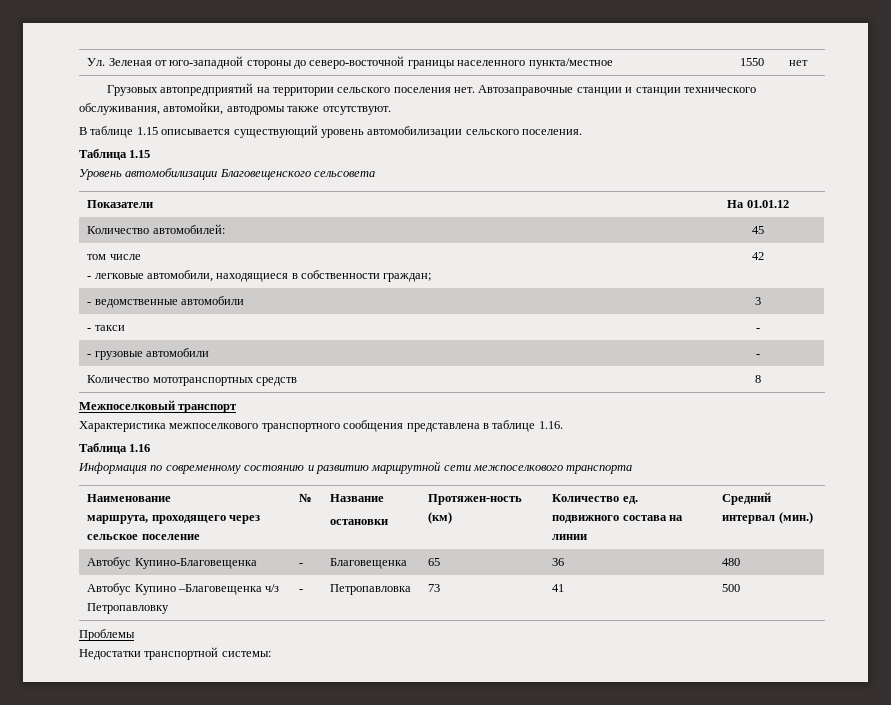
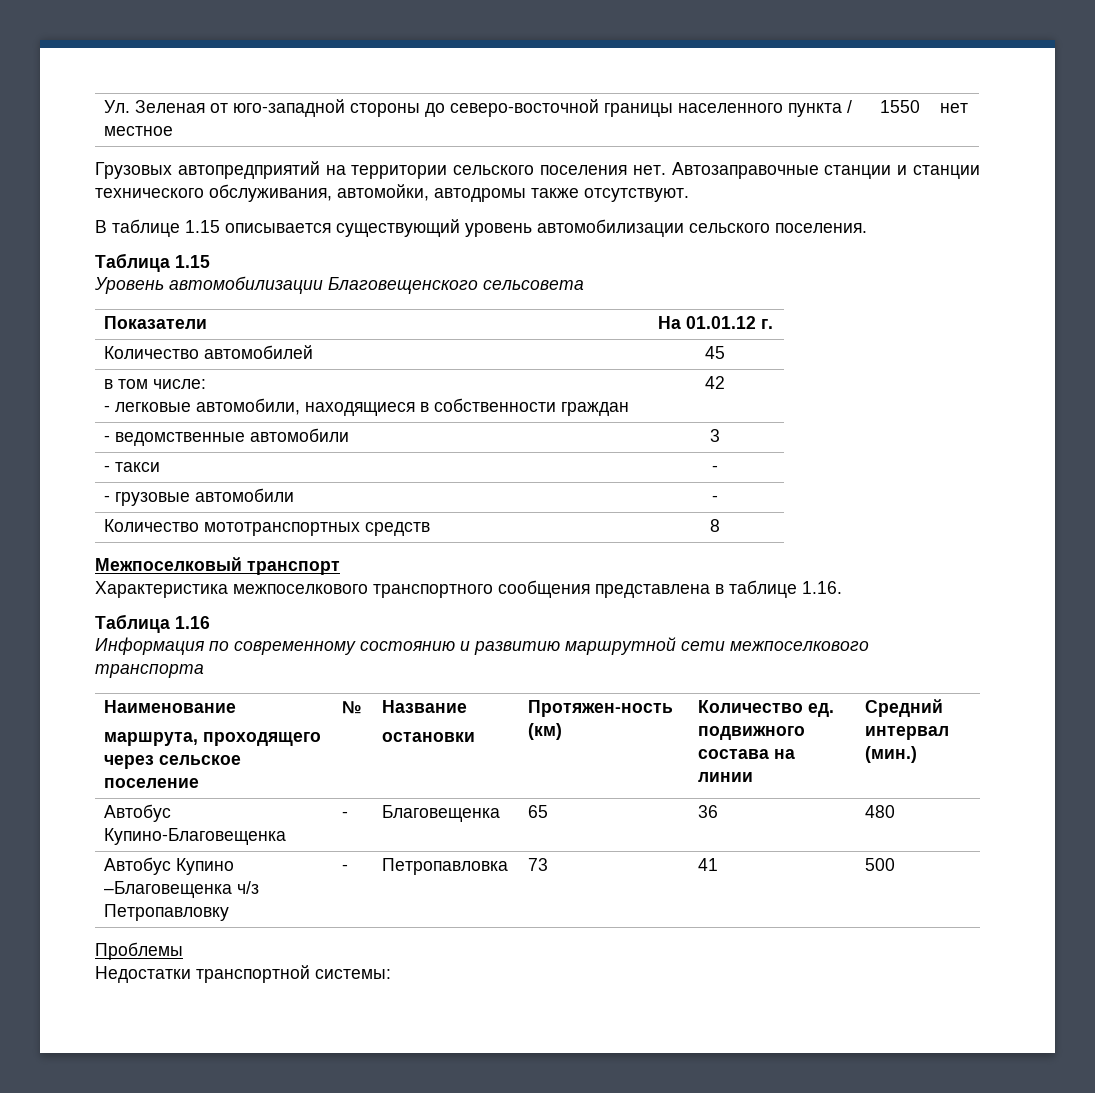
- Ул. Зеленая от юго-западной стороны до северо-восточной границы населенного пункта/местное | 1550 | нет
+ Ул. Зеленая от юго-западной стороны до северо-восточной границы населенного пункта / местное | 1550 | нет
- Показатели | На 01.01.12
- Количество автомобилей: | 45
+ Показатели | На 01.01.12 г.
+ Количество автомобилей | 45
- том числе
- - легковые автомобили, находящиеся в собственности граждан; | 42
+ в том числе:
+ - легковые автомобили, находящиеся в собственности граждан | 42

